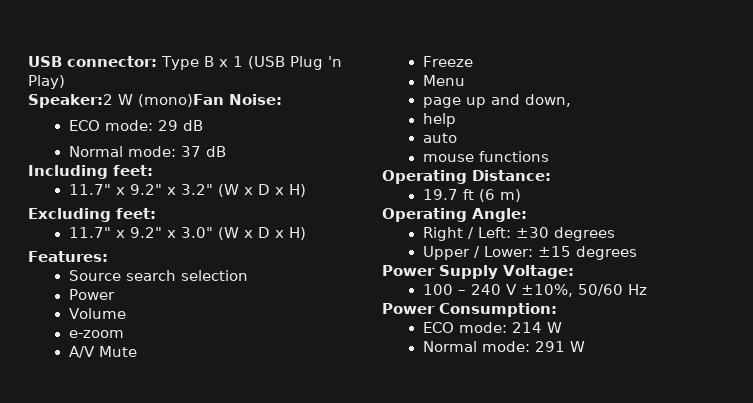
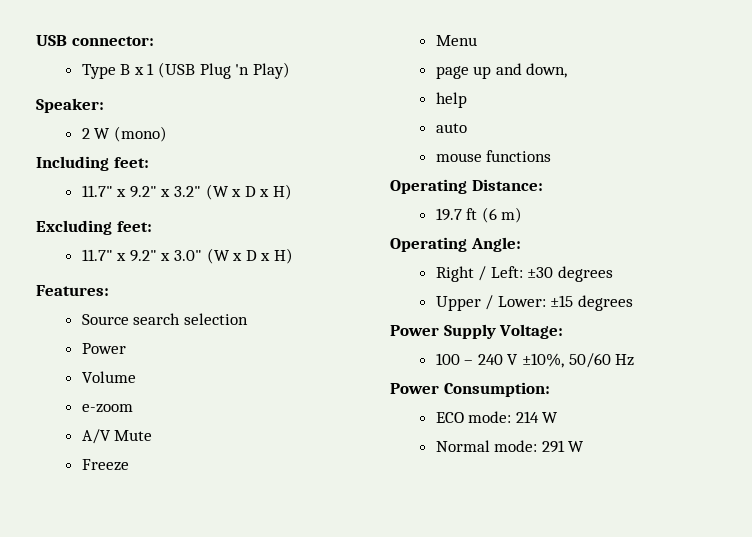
- USB connector: Type B x 1 (USB Plug 'n Play)
+ USB connector:
+ Type B x 1 (USB Plug 'n Play)
- Speaker:2 W (mono)Fan Noise:
- ECO mode: 29 dB
- Normal mode: 37 dB
+ Speaker:
+ 2 W (mono)

